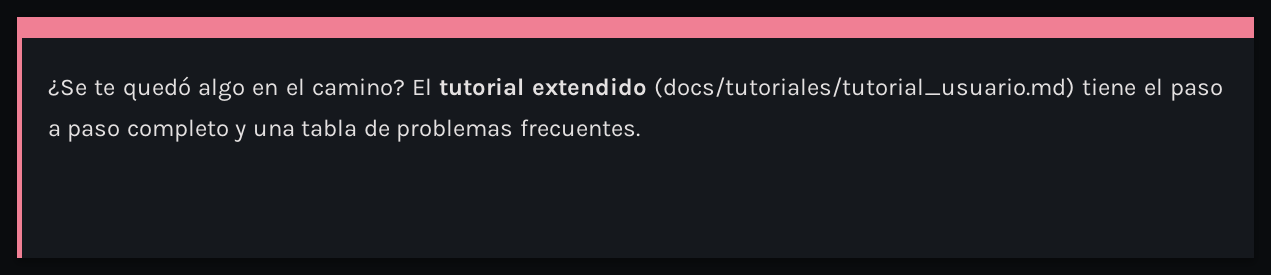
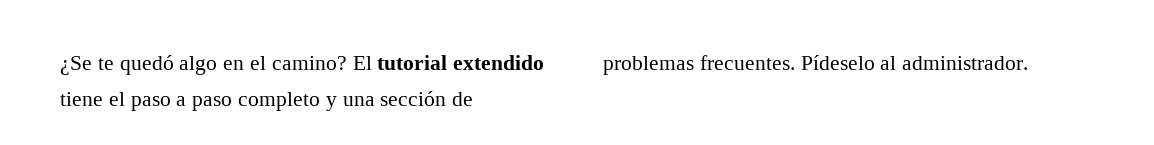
- El tutorial extendido (docs/tutoriales/tutorial_usuario.md) tiene el paso a paso completo y una tabla de problemas frecuentes.
+ El tutorial extendido tiene el paso a paso completo y una sección de problemas frecuentes.
+ Pídeselo al administrador.

